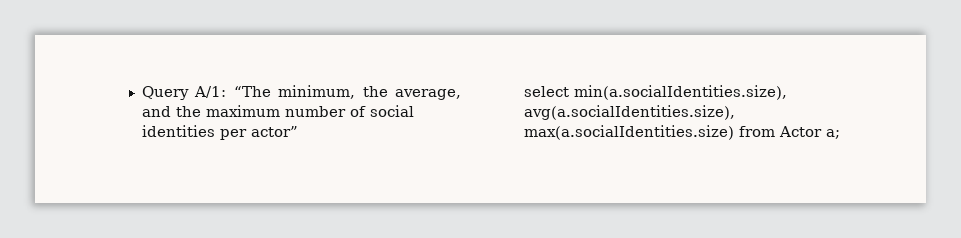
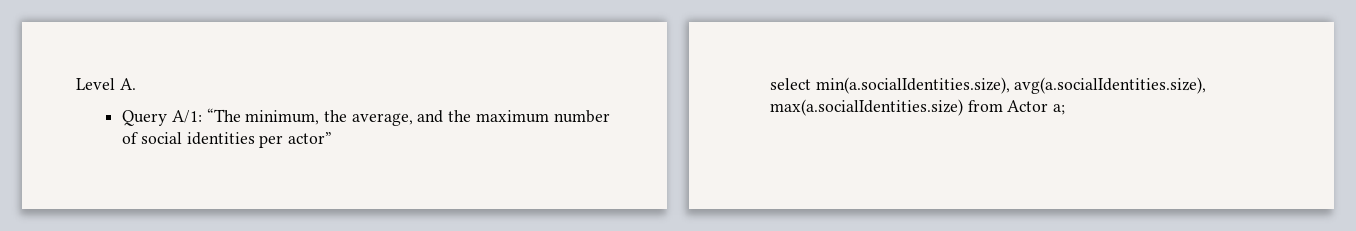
+ Level A.

